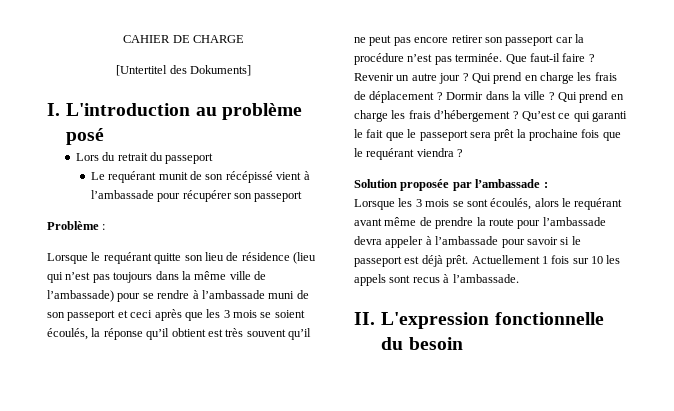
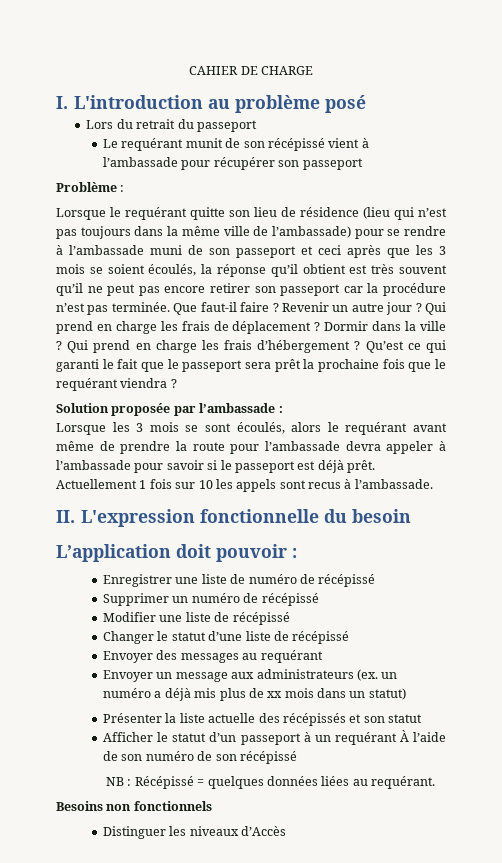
- [Untertitel des Dokuments]
+ L’application doit pouvoir :
+ Enregistrer une liste de numéro de récépissé
+ Supprimer un numéro de récépissé
+ Modifier une liste de récépissé
+ Changer le statut d’une liste de récépissé
+ Envoyer des messages au requérant
+ Envoyer un message aux administrateurs (ex. un numéro a déjà mis plus de xx mois dans un statut)
+ Présenter la liste actuelle des récépissés et son statut
+ Afficher le statut d’un passeport à un requérant À l’aide de son numéro de son récépissé
+ NB : Récépissé = quelques données liées au requérant.
+ Besoins non fonctionnels
+ Distinguer les niveaux d’Accès

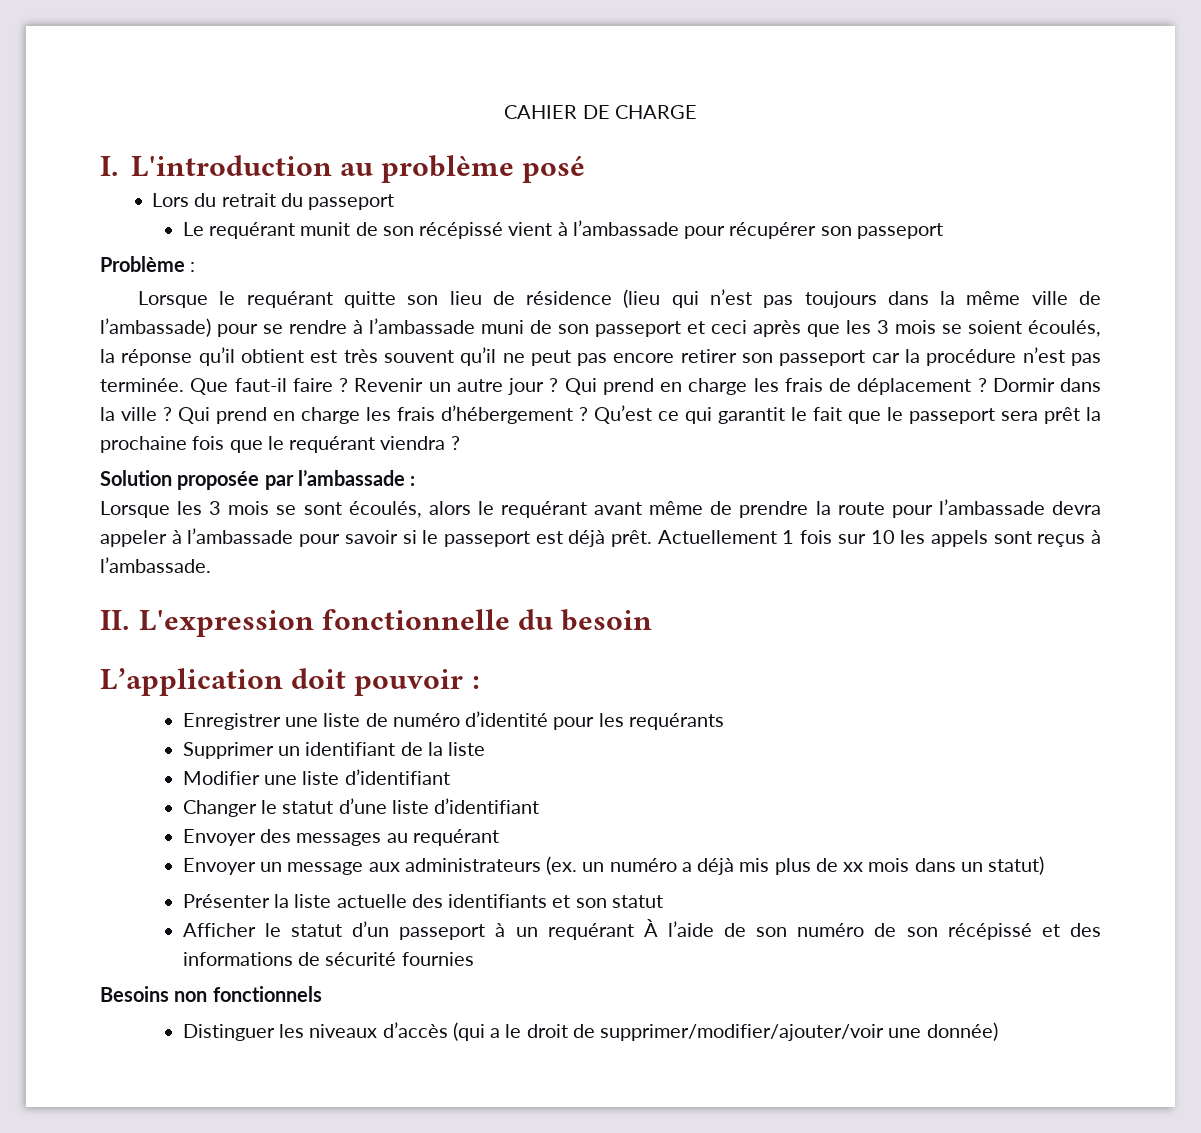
- Qu’est ce qui garanti le fait que le passeport sera prêt la prochaine fois que le requérant viendra ?
+ Qu’est ce qui garantit le fait que le passeport sera prêt la prochaine fois que le requérant viendra ?
- Actuellement 1 fois sur 10 les appels sont recus à l’ambassade.
+ Actuellement 1 fois sur 10 les appels sont reçus à l’ambassade.
- Enregistrer une liste de numéro de récépissé
- Supprimer un numéro de récépissé
+ Enregistrer une liste de numéro d’identité pour les requérants
+ Supprimer un identifiant de la liste
- Modifier une liste de récépissé
+ Modifier une liste d’identifiant
- Changer le statut d’une liste de récépissé
+ Changer le statut d’une liste d’identifiant
- Présenter la liste actuelle des récépissés et son statut
+ Présenter la liste actuelle des identifiants et son statut
- Afficher le statut d’un passeport à un requérant À l’aide de son numéro de son récépissé
- NB : Récépissé = quelques données liées au requérant.
+ Afficher le statut d’un passeport à un requérant À l’aide de son numéro de son récépissé et des informations de sécurité fournies
- Distinguer les niveaux d’Accès
+ Distinguer les niveaux d’accès (qui a le droit de supprimer/modifier/ajouter/voir une donnée)

